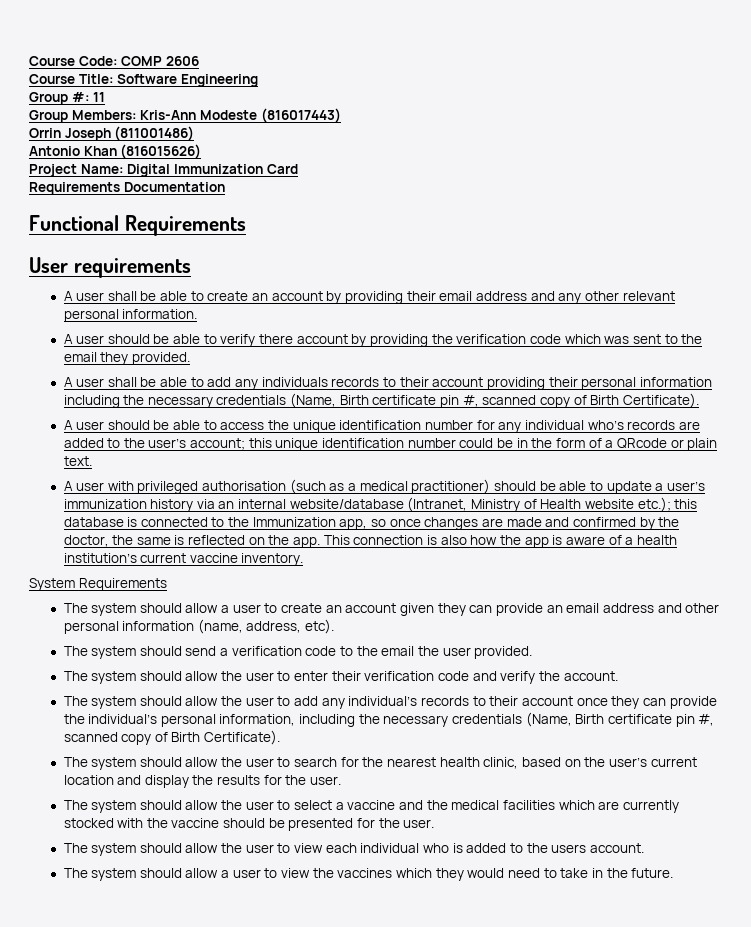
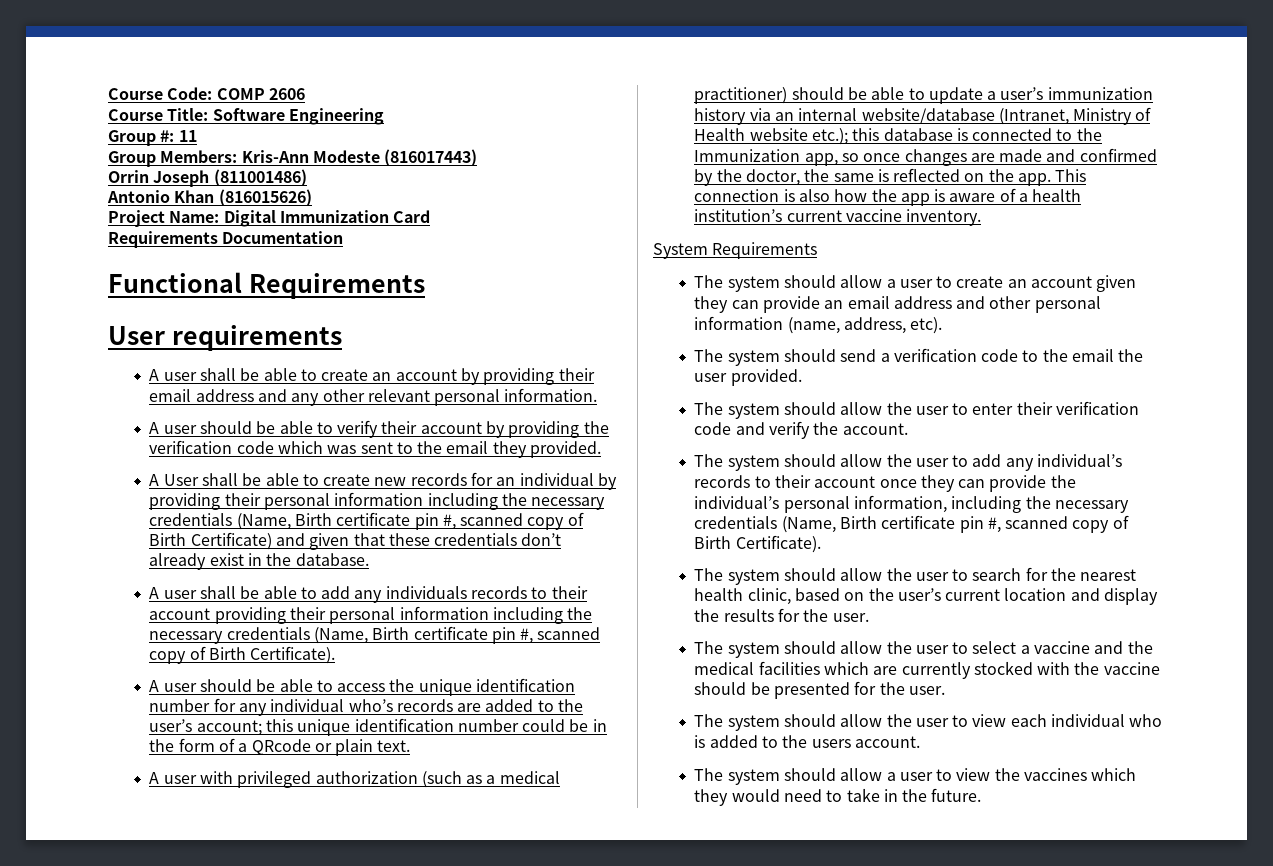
- A user should be able to verify there account by providing the verification code which was sent to the email they provided.
+ A user should be able to verify their account by providing the verification code which was sent to the email they provided.
+ A User shall be able to create new records for an individual by providing their personal information including the necessary credentials (Name, Birth certificate pin #, scanned copy of Birth Certificate) and given that these credentials don’t already exist in the database.
- A user with privileged authorisation (such as a medical practitioner) should be able to update a user’s immunization history via an internal website/database (Intranet, Ministry of Health website etc.); this database is connected to the Immunization app, so once changes are made and confirmed by the doctor, the same is reflected on the app.
+ A user with privileged authorization (such as a medical practitioner) should be able to update a user’s immunization history via an internal website/database (Intranet, Ministry of Health website etc.); this database is connected to the Immunization app, so once changes are made and confirmed by the doctor, the same is reflected on the app.

